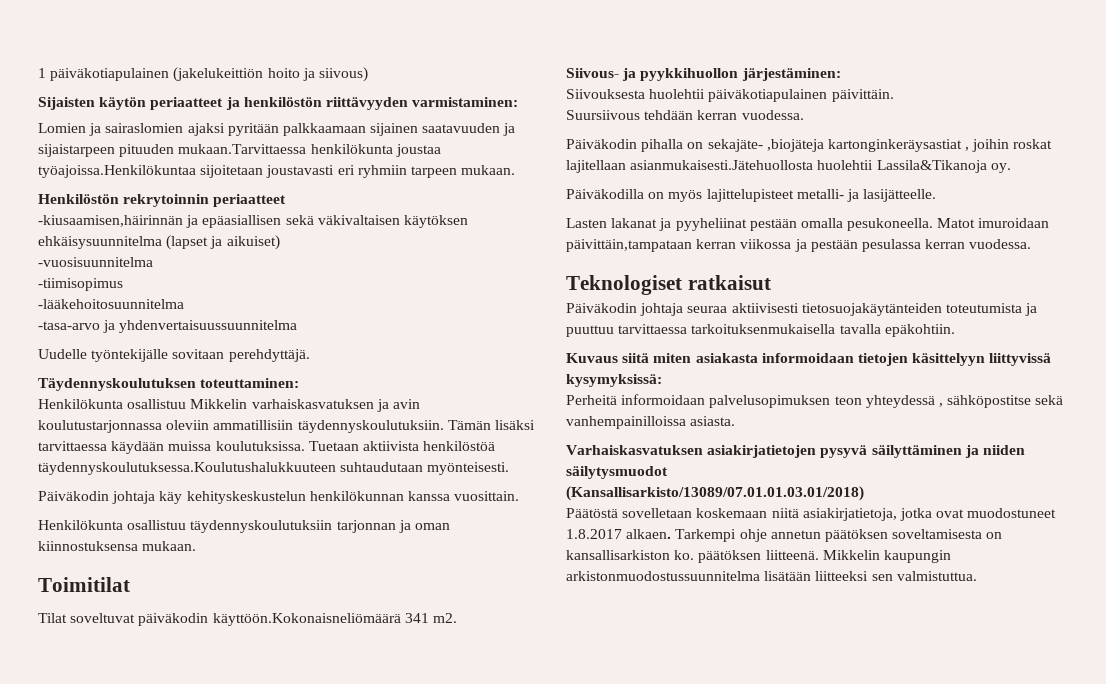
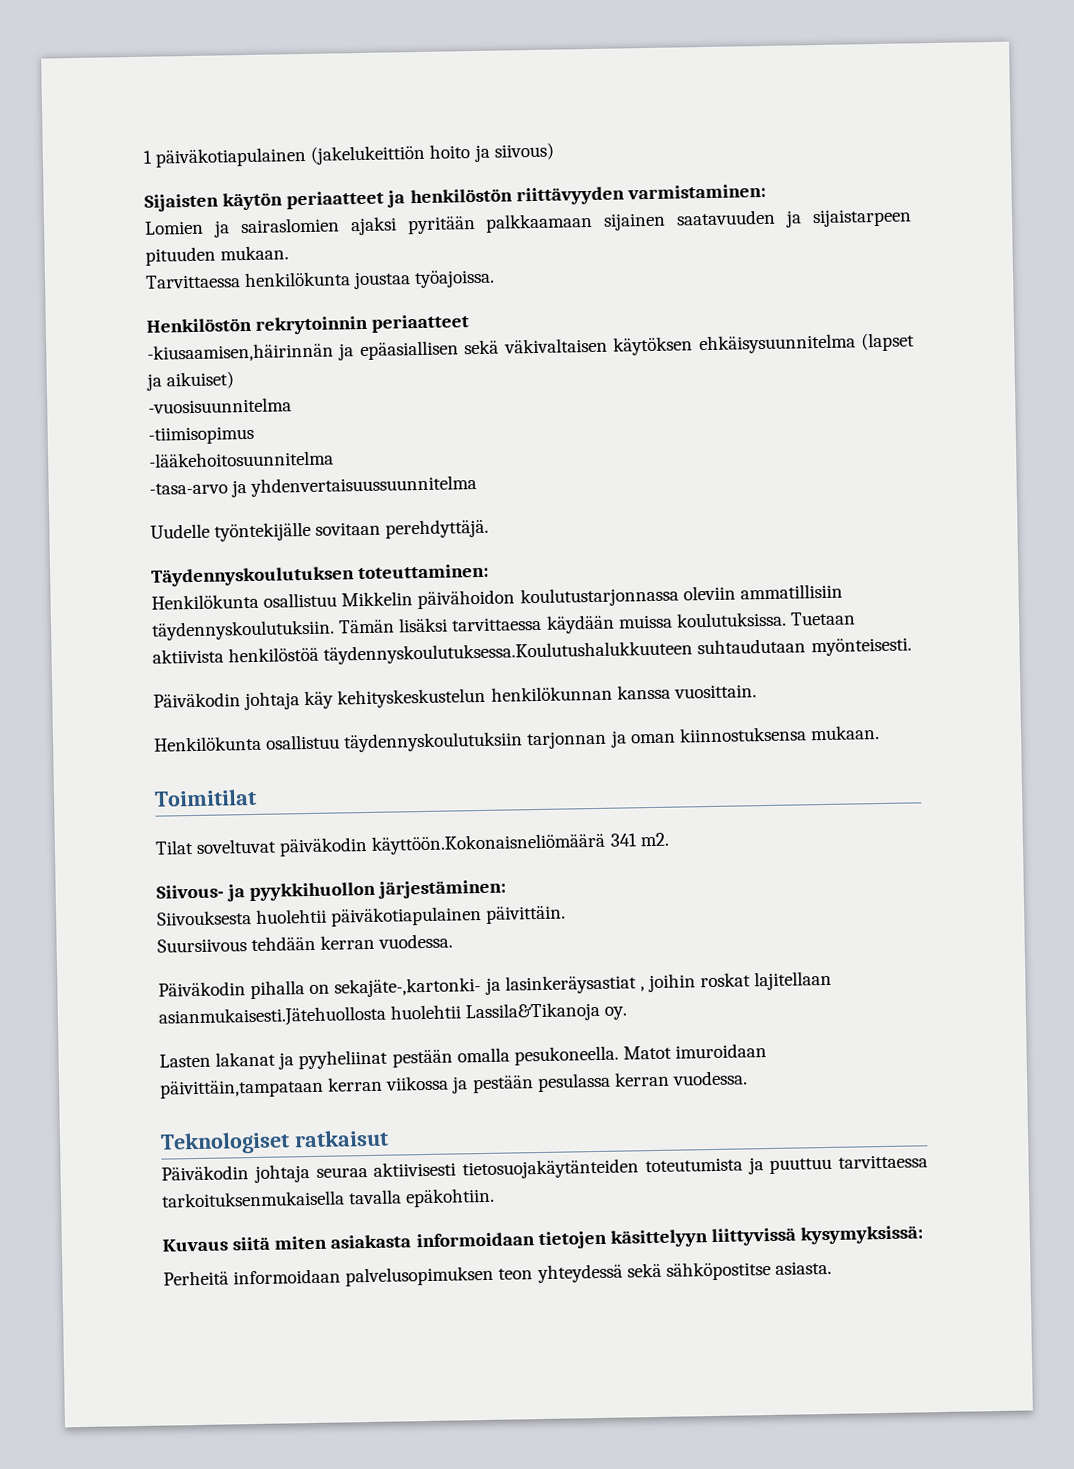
- Lomien ja sairaslomien ajaksi pyritään palkkaamaan sijainen saatavuuden ja sijaistarpeen pituuden mukaan.Tarvittaessa henkilökunta joustaa työajoissa.Henkilökuntaa sijoitetaan joustavasti eri ryhmiin tarpeen mukaan.
+ Lomien ja sairaslomien ajaksi pyritään palkkaamaan sijainen saatavuuden ja sijaistarpeen pituuden mukaan.
+ Tarvittaessa henkilökunta joustaa työajoissa.
- Henkilökunta osallistuu Mikkelin varhaiskasvatuksen ja avin koulutustarjonnassa oleviin ammatillisiin täydennyskoulutuksiin.
+ Henkilökunta osallistuu Mikkelin päivähoidon koulutustarjonnassa oleviin ammatillisiin täydennyskoulutuksiin.
- Päiväkodin pihalla on sekajäte- ,biojäteja kartonginkeräysastiat , joihin roskat lajitellaan asianmukaisesti.Jätehuollosta huolehtii Lassila&Tikanoja oy.
+ Päiväkodin pihalla on sekajäte-,kartonki- ja lasinkeräysastiat , joihin roskat lajitellaan asianmukaisesti.Jätehuollosta huolehtii Lassila&Tikanoja oy.
- Päiväkodilla on myös lajittelupisteet metalli- ja lasijätteelle.
- Perheitä informoidaan palvelusopimuksen teon yhteydessä , sähköpostitse sekä vanhempainilloissa asiasta.
- Varhaiskasvatuksen asiakirjatietojen pysyvä säilyttäminen ja niiden säilytysmuodot
- (Kansallisarkisto/13089/07.01.01.03.01/2018)
- Päätöstä sovelletaan koskemaan niitä asiakirjatietoja, jotka ovat muodostuneet 1.8.2017 alkaen. Tarkempi ohje annetun päätöksen soveltamisesta on kansallisarkiston ko. päätöksen liitteenä. Mikkelin kaupungin arkistonmuodostussuunnitelma lisätään liitteeksi sen valmistuttua.
+ Perheitä informoidaan palvelusopimuksen teon yhteydessä sekä sähköpostitse asiasta.

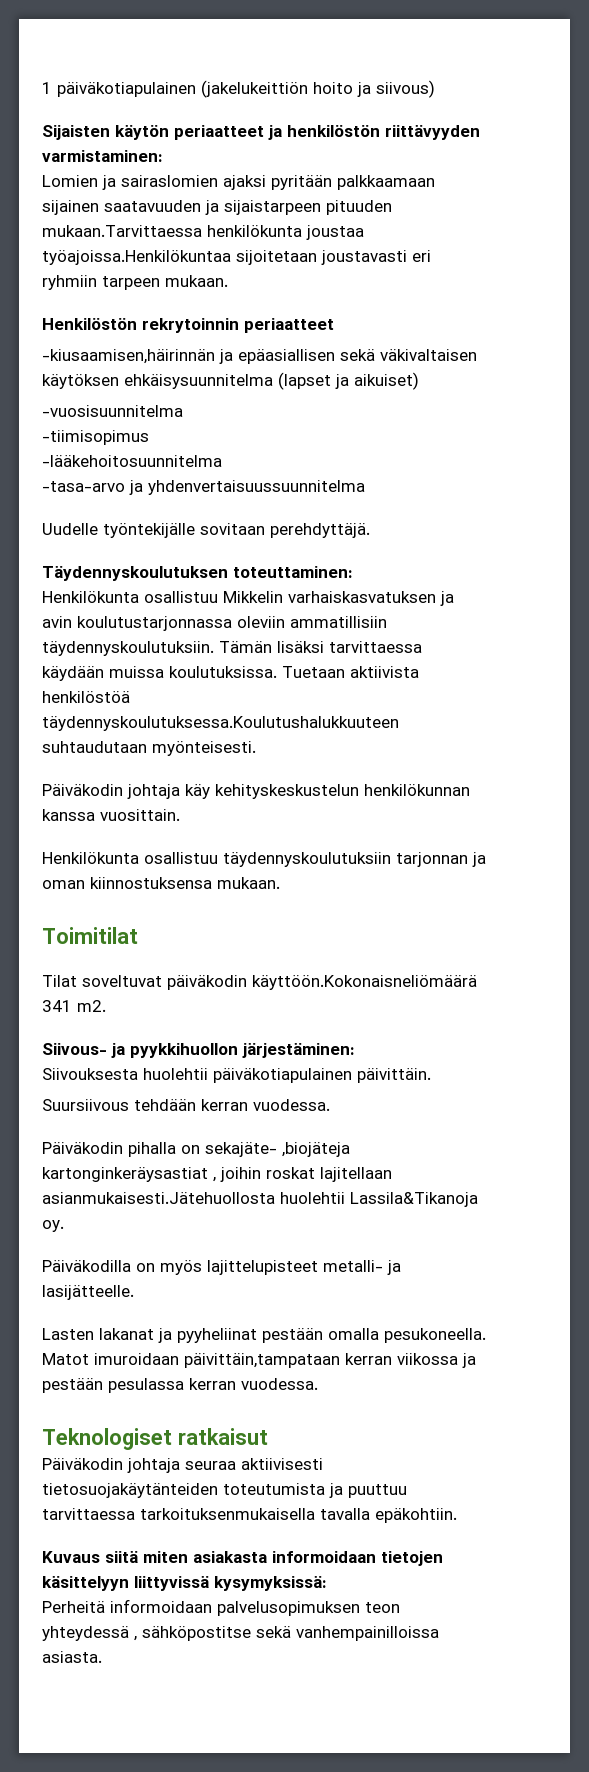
- Lomien ja sairaslomien ajaksi pyritään palkkaamaan sijainen saatavuuden ja sijaistarpeen pituuden mukaan.
- Tarvittaessa henkilökunta joustaa työajoissa.
+ Lomien ja sairaslomien ajaksi pyritään palkkaamaan sijainen saatavuuden ja sijaistarpeen pituuden mukaan.Tarvittaessa henkilökunta joustaa työajoissa.Henkilökuntaa sijoitetaan joustavasti eri ryhmiin tarpeen mukaan.
- Henkilökunta osallistuu Mikkelin päivähoidon koulutustarjonnassa oleviin ammatillisiin täydennyskoulutuksiin.
+ Henkilökunta osallistuu Mikkelin varhaiskasvatuksen ja avin koulutustarjonnassa oleviin ammatillisiin täydennyskoulutuksiin.
- Päiväkodin pihalla on sekajäte-,kartonki- ja lasinkeräysastiat , joihin roskat lajitellaan asianmukaisesti.Jätehuollosta huolehtii Lassila&Tikanoja oy.
+ Päiväkodin pihalla on sekajäte- ,biojäteja kartonginkeräysastiat , joihin roskat lajitellaan asianmukaisesti.Jätehuollosta huolehtii Lassila&Tikanoja oy.
+ Päiväkodilla on myös lajittelupisteet metalli- ja lasijätteelle.
- Perheitä informoidaan palvelusopimuksen teon yhteydessä sekä sähköpostitse asiasta.
+ Perheitä informoidaan palvelusopimuksen teon yhteydessä , sähköpostitse sekä vanhempainilloissa asiasta.

